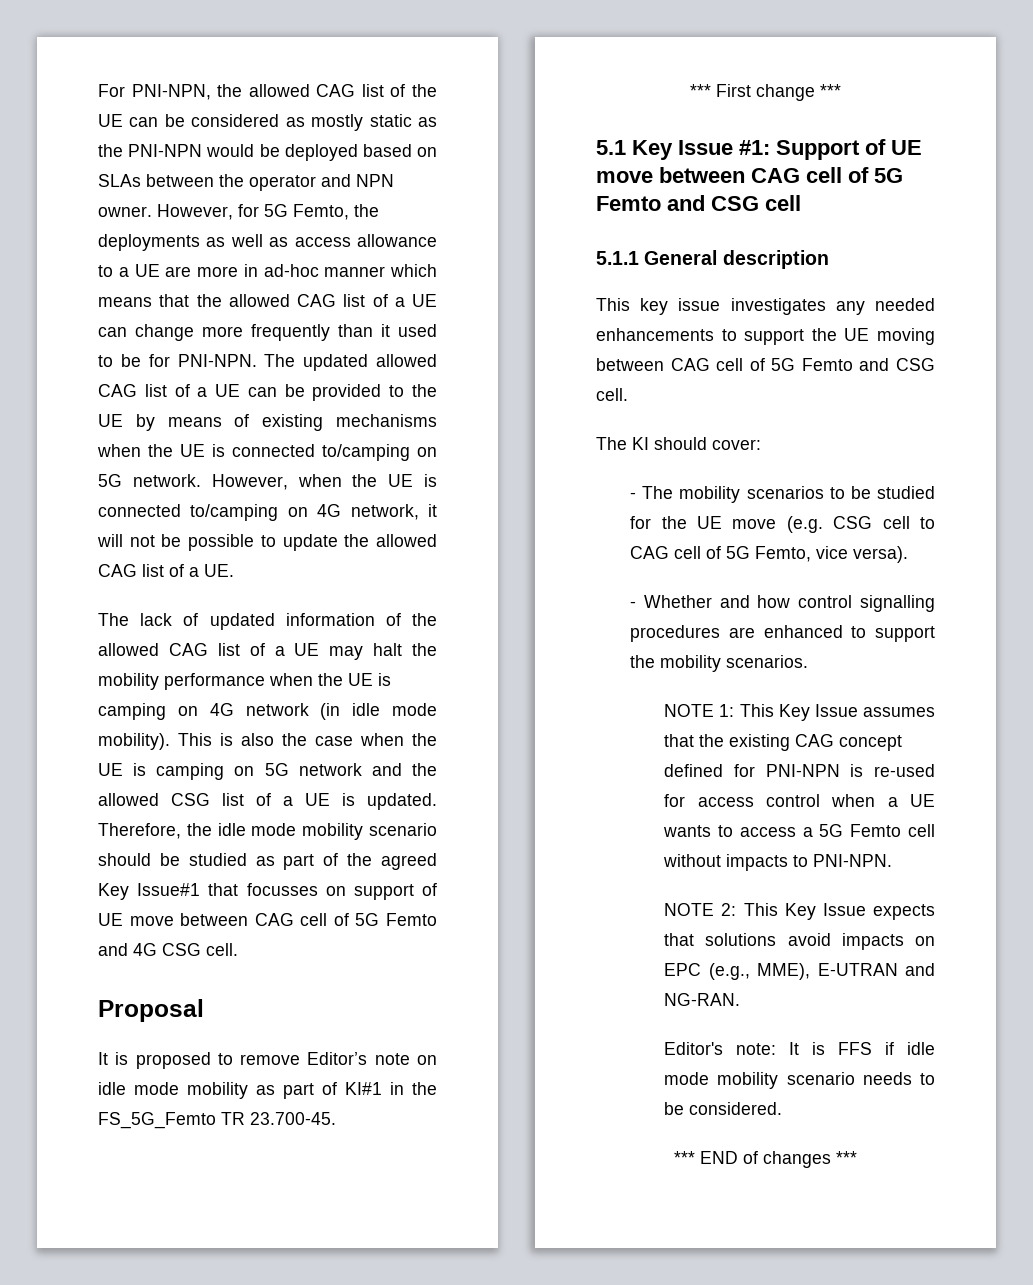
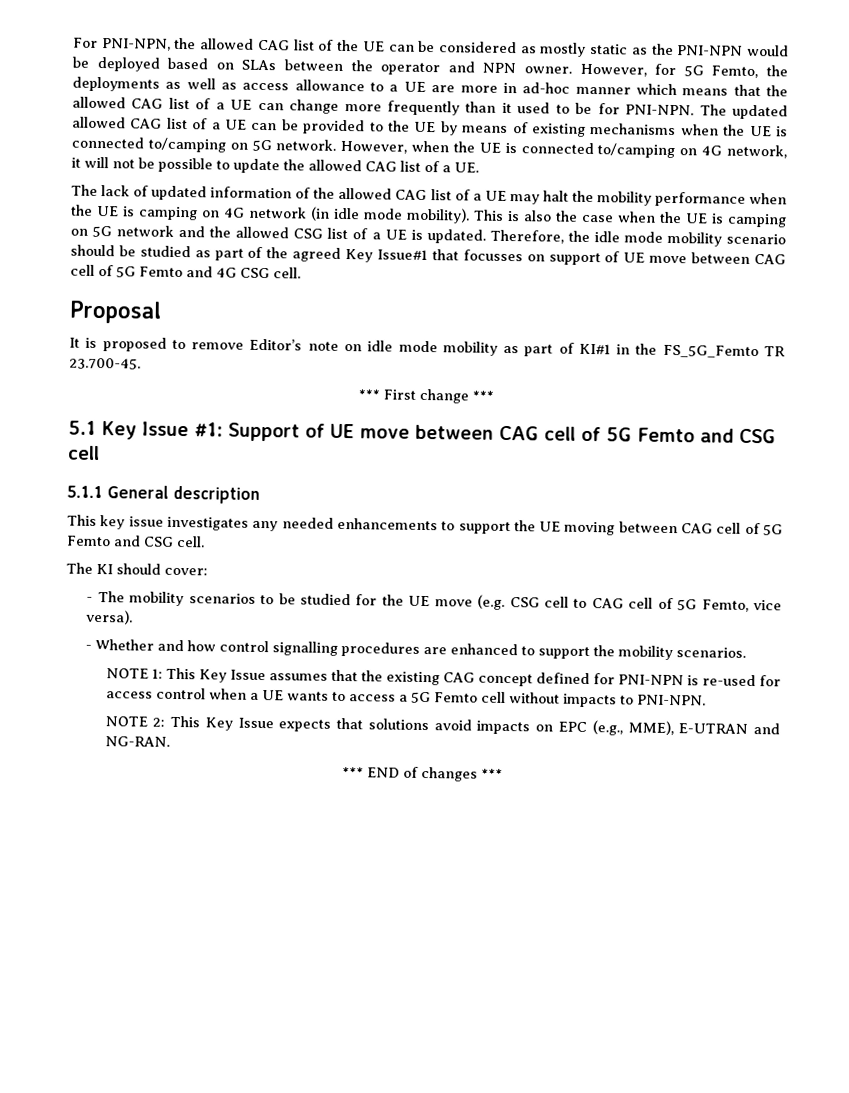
- Editor's note: It is FFS if idle mode mobility scenario needs to be considered.

